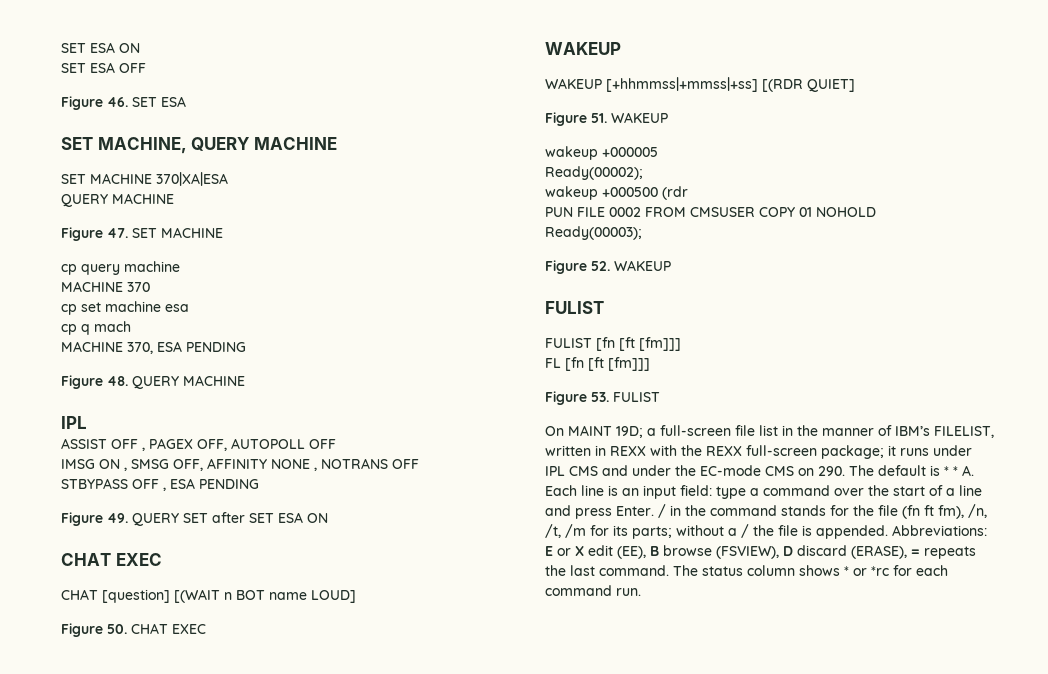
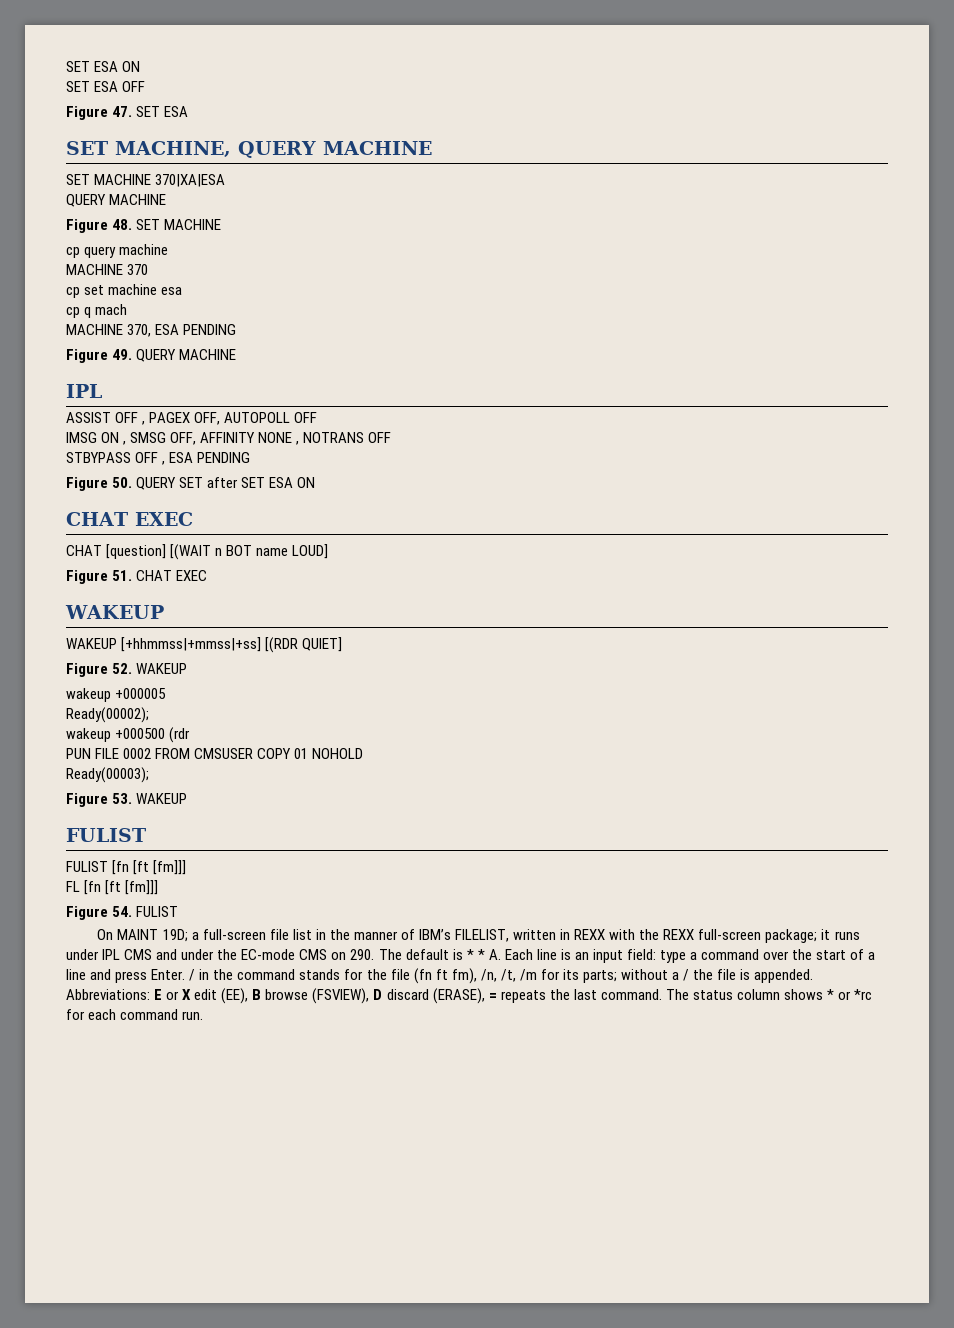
- Figure 46. SET ESA
+ Figure 47. SET ESA
- Figure 47. SET MACHINE
+ Figure 48. SET MACHINE
- Figure 48. QUERY MACHINE
+ Figure 49. QUERY MACHINE
- Figure 49. QUERY SET after SET ESA ON
+ Figure 50. QUERY SET after SET ESA ON
- Figure 50. CHAT EXEC
+ Figure 51. CHAT EXEC
- Figure 51. WAKEUP
+ Figure 52. WAKEUP
- Figure 52. WAKEUP
+ Figure 53. WAKEUP
- Figure 53. FULIST
+ Figure 54. FULIST

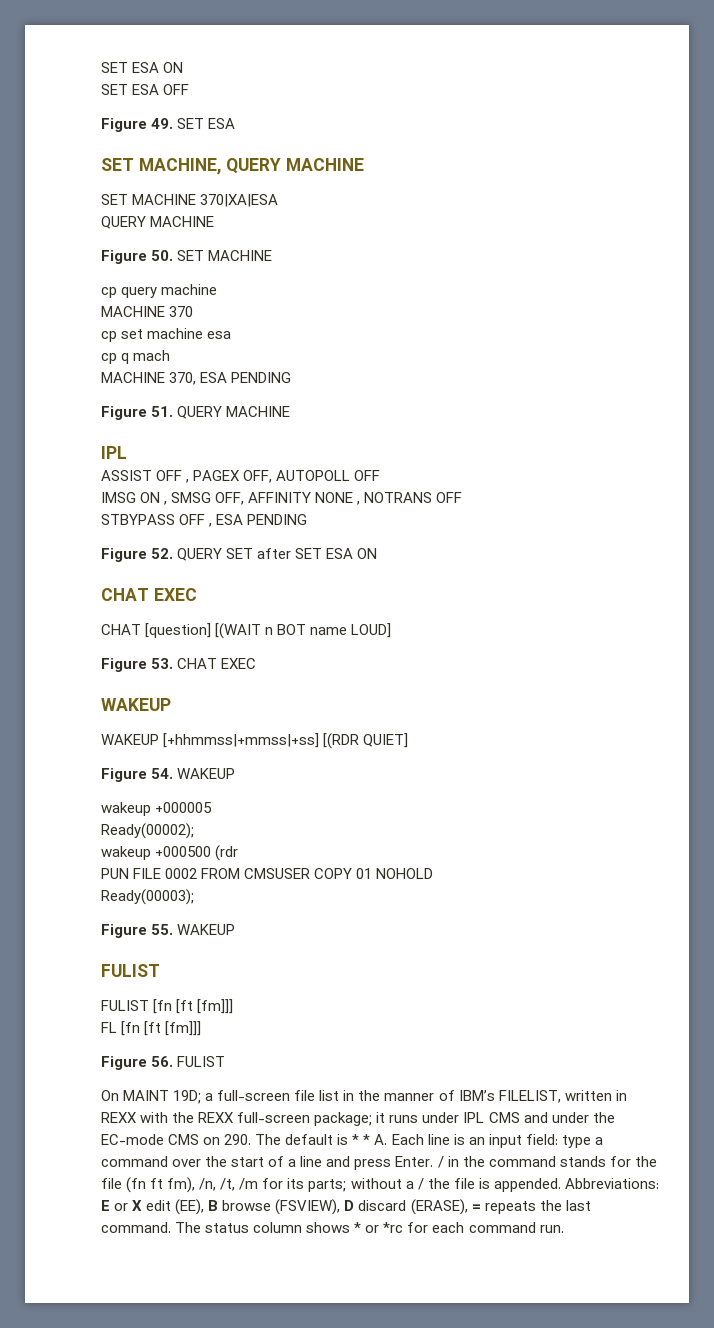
- Figure 47. SET ESA
+ Figure 49. SET ESA
- Figure 48. SET MACHINE
+ Figure 50. SET MACHINE
- Figure 49. QUERY MACHINE
+ Figure 51. QUERY MACHINE
- Figure 50. QUERY SET after SET ESA ON
+ Figure 52. QUERY SET after SET ESA ON
- Figure 51. CHAT EXEC
+ Figure 53. CHAT EXEC
- Figure 52. WAKEUP
+ Figure 54. WAKEUP
- Figure 53. WAKEUP
+ Figure 55. WAKEUP
- Figure 54. FULIST
+ Figure 56. FULIST

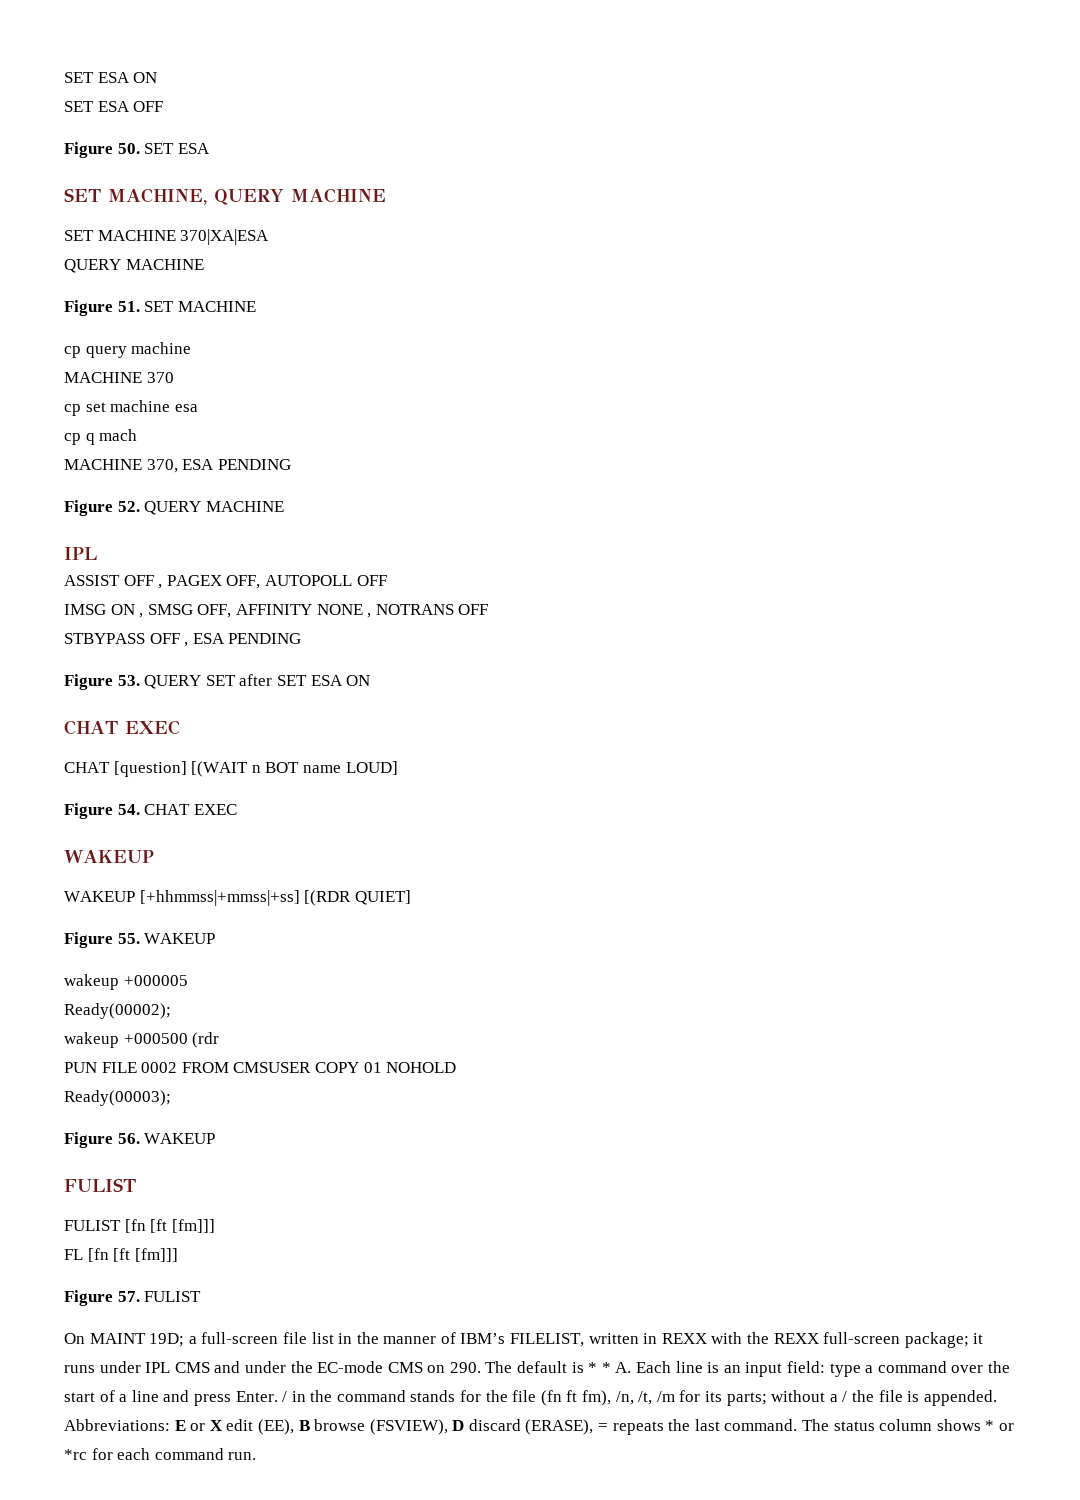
- Figure 49. SET ESA
+ Figure 50. SET ESA
- Figure 50. SET MACHINE
+ Figure 51. SET MACHINE
- Figure 51. QUERY MACHINE
+ Figure 52. QUERY MACHINE
- Figure 52. QUERY SET after SET ESA ON
+ Figure 53. QUERY SET after SET ESA ON
- Figure 53. CHAT EXEC
+ Figure 54. CHAT EXEC
- Figure 54. WAKEUP
+ Figure 55. WAKEUP
- Figure 55. WAKEUP
+ Figure 56. WAKEUP
- Figure 56. FULIST
+ Figure 57. FULIST

